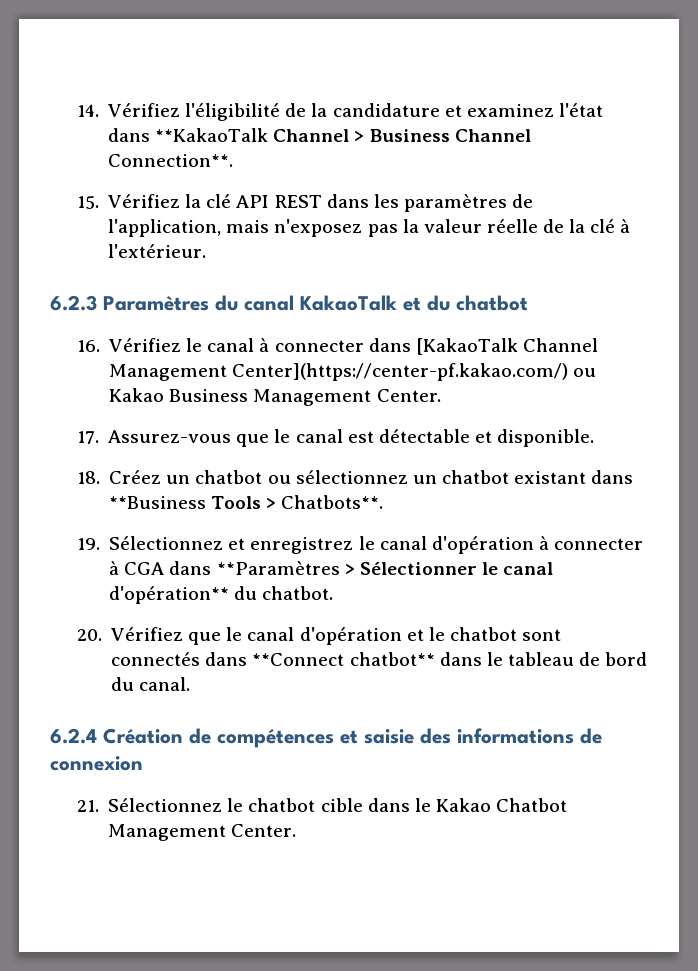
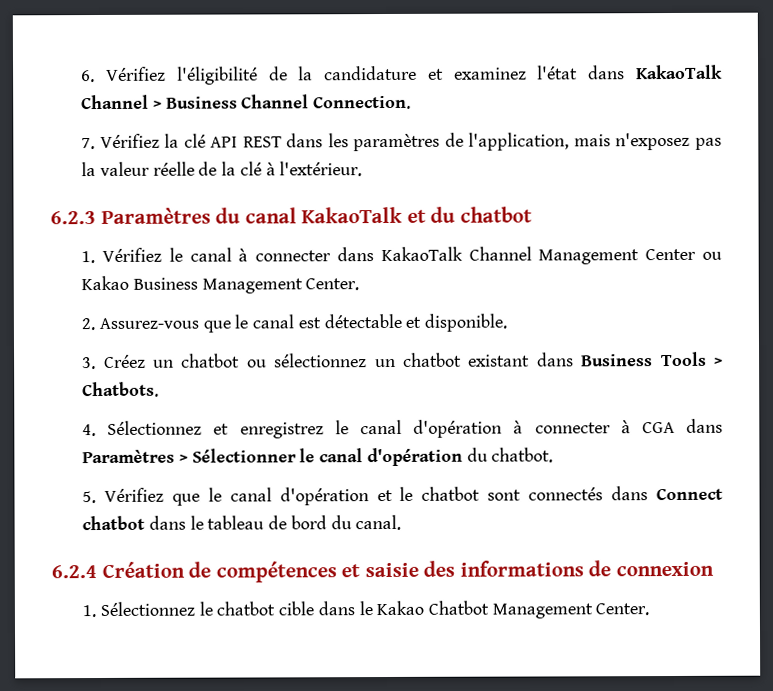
- 14. Vérifiez l'éligibilité de la candidature et examinez l'état dans **KakaoTalk Channel > Business Channel Connection**.
- 15. Vérifiez la clé API REST dans les paramètres de l'application, mais n'exposez pas la valeur réelle de la clé à l'extérieur.
+ 6. Vérifiez l'éligibilité de la candidature et examinez l'état dans KakaoTalk Channel > Business Channel Connection.
+ 7. Vérifiez la clé API REST dans les paramètres de l'application, mais n'exposez pas la valeur réelle de la clé à l'extérieur.
- 16. Vérifiez le canal à connecter dans [KakaoTalk Channel Management Center](https://center-pf.kakao.com/) ou Kakao Business Management Center.
+ 1. Vérifiez le canal à connecter dans KakaoTalk Channel Management Center ou Kakao Business Management Center.
- 17. Assurez-vous que le canal est détectable et disponible.
+ 2. Assurez-vous que le canal est détectable et disponible.
- 18. Créez un chatbot ou sélectionnez un chatbot existant dans **Business Tools > Chatbots**.
- 19. Sélectionnez et enregistrez le canal d'opération à connecter à CGA dans **Paramètres > Sélectionner le canal d'opération** du chatbot.
+ 3. Créez un chatbot ou sélectionnez un chatbot existant dans Business Tools > Chatbots.
+ 4. Sélectionnez et enregistrez le canal d'opération à connecter à CGA dans Paramètres > Sélectionner le canal d'opération du chatbot.
- 20. Vérifiez que le canal d'opération et le chatbot sont connectés dans **Connect chatbot** dans le tableau de bord du canal.
+ 5. Vérifiez que le canal d'opération et le chatbot sont connectés dans Connect chatbot dans le tableau de bord du canal.
- 21. Sélectionnez le chatbot cible dans le Kakao Chatbot Management Center.
+ 1. Sélectionnez le chatbot cible dans le Kakao Chatbot Management Center.

